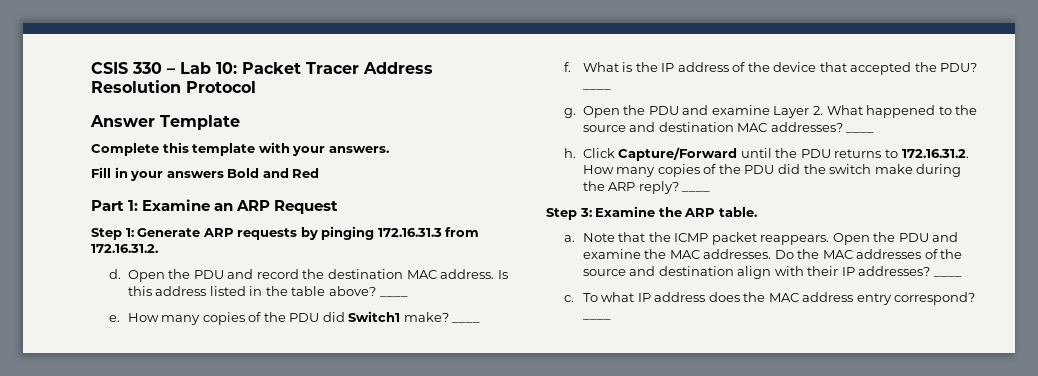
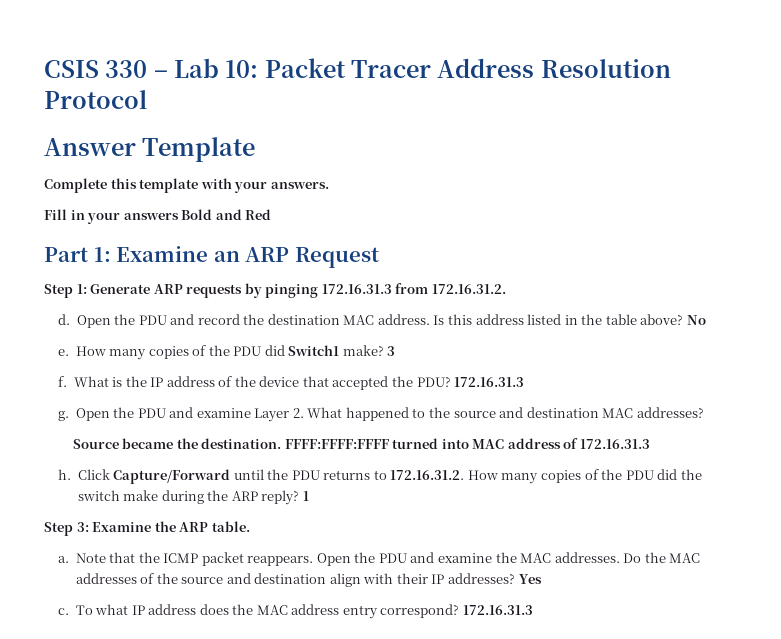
- Is this address listed in the table above? ____
+ Is this address listed in the table above? No
- How many copies of the PDU did Switch1 make? ____
+ How many copies of the PDU did Switch1 make? 3
- What is the IP address of the device that accepted the PDU? ____
+ What is the IP address of the device that accepted the PDU? 172.16.31.3
- Open the PDU and examine Layer 2. What happened to the source and destination MAC addresses? ____
+ Open the PDU and examine Layer 2. What happened to the source and destination MAC addresses?
+ Source became the destination. FFFF:FFFF:FFFF turned into MAC address of 172.16.31.3
- Click Capture/Forward until the PDU returns to 172.16.31.2. How many copies of the PDU did the switch make during the ARP reply? ____
+ Click Capture/Forward until the PDU returns to 172.16.31.2. How many copies of the PDU did the switch make during the ARP reply? 1
- Do the MAC addresses of the source and destination align with their IP addresses? ____
+ Do the MAC addresses of the source and destination align with their IP addresses? Yes
- To what IP address does the MAC address entry correspond? ____
+ To what IP address does the MAC address entry correspond? 172.16.31.3

